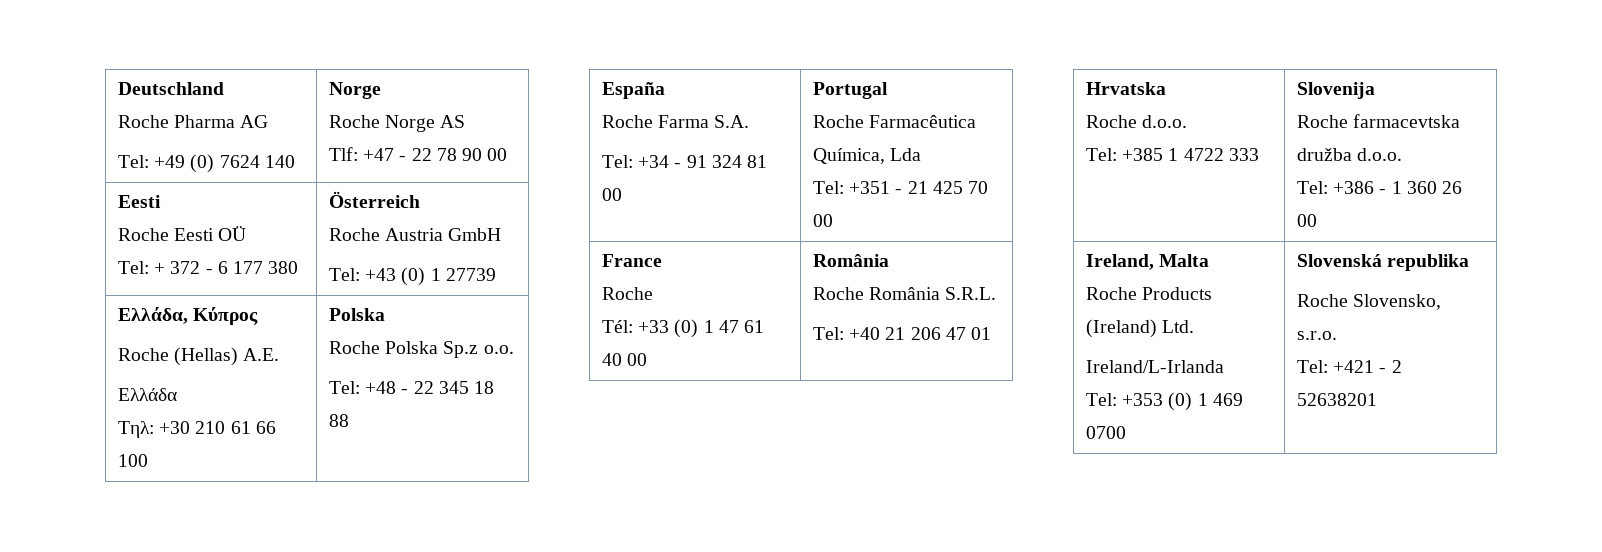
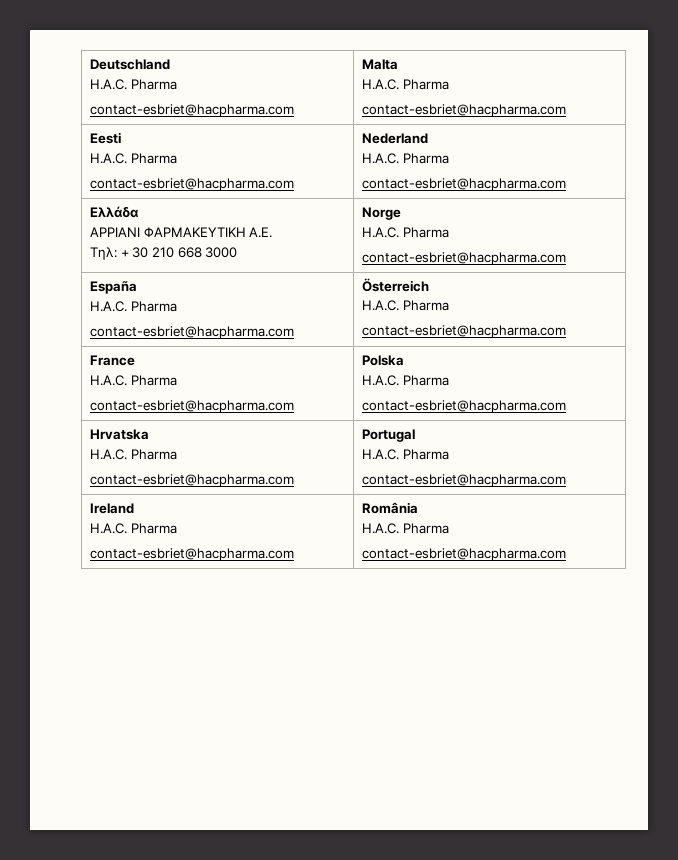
  Deutschland
- Roche Pharma AG
- Tel: +49 (0) 7624 140 | Norge
- Roche Norge AS
- Tlf: +47 - 22 78 90 00
+ H.A.C. Pharma
+ contact-esbriet@hacpharma.com | Malta
+ H.A.C. Pharma
+ contact-esbriet@hacpharma.com
  Eesti
- Roche Eesti OÜ
- Tel: + 372 - 6 177 380 | Österreich
- Roche Austria GmbH
- Tel: +43 (0) 1 27739
- Ελλάδα, Kύπρος
- Roche (Hellas) A.E.
+ H.A.C. Pharma
+ contact-esbriet@hacpharma.com | Nederland
+ H.A.C. Pharma
+ contact-esbriet@hacpharma.com
  Ελλάδα
- Τηλ: +30 210 61 66 100 | Polska
- Roche Polska Sp.z o.o.
- Tel: +48 - 22 345 18 88
+ ΑΡΡΙΑΝΙ ΦΑΡΜΑΚΕΥΤΙΚΗ Α.Ε.
+ Τηλ: + 30 210 668 3000 | Norge
+ H.A.C. Pharma
+ contact-esbriet@hacpharma.com
  España
- Roche Farma S.A.
- Tel: +34 - 91 324 81 00 | Portugal
- Roche Farmacêutica Química, Lda
- Tel: +351 - 21 425 70 00
+ H.A.C. Pharma
+ contact-esbriet@hacpharma.com | Österreich
+ H.A.C. Pharma
+ contact-esbriet@hacpharma.com
  France
- Roche
- Tél: +33 (0) 1 47 61 40 00 | România
- Roche România S.R.L.
- Tel: +40 21 206 47 01
+ H.A.C. Pharma
+ contact-esbriet@hacpharma.com | Polska
+ H.A.C. Pharma
+ contact-esbriet@hacpharma.com
  Hrvatska
- Roche d.o.o.
- Tel: +385 1 4722 333 | Slovenija
- Roche farmacevtska družba d.o.o.
- Tel: +386 - 1 360 26 00
- Ireland, Malta
- Roche Products (Ireland) Ltd.
- Ireland/L-Irlanda
- Tel: +353 (0) 1 469 0700 | Slovenská republika
- Roche Slovensko, s.r.o.
- Tel: +421 - 2 52638201
+ H.A.C. Pharma
+ contact-esbriet@hacpharma.com | Portugal
+ H.A.C. Pharma
+ contact-esbriet@hacpharma.com
+ Ireland
+ H.A.C. Pharma
+ contact-esbriet@hacpharma.com | România
+ H.A.C. Pharma
+ contact-esbriet@hacpharma.com

